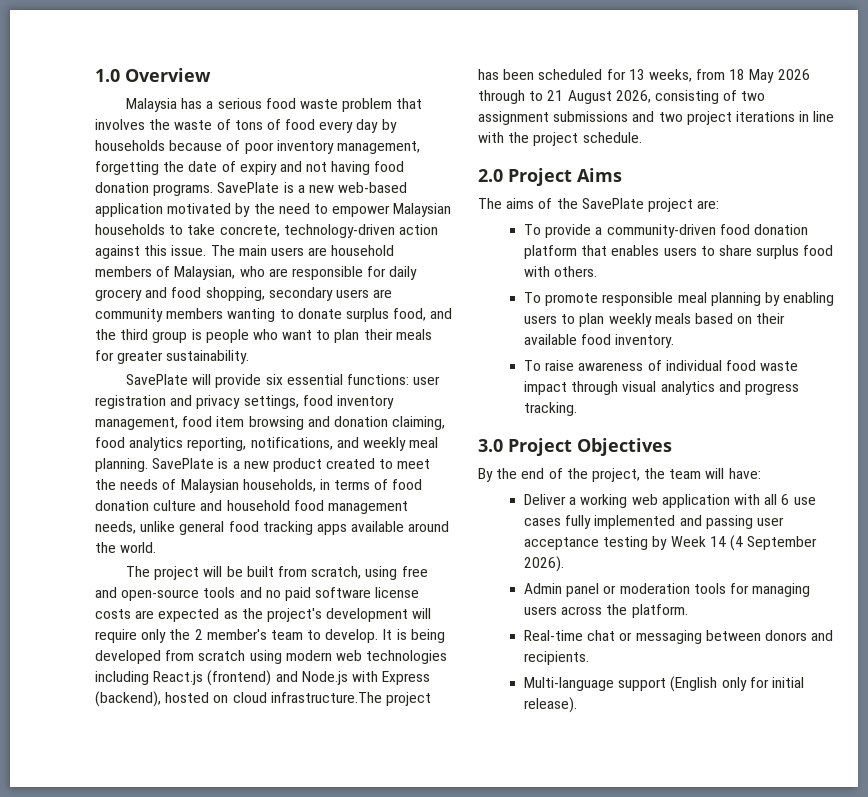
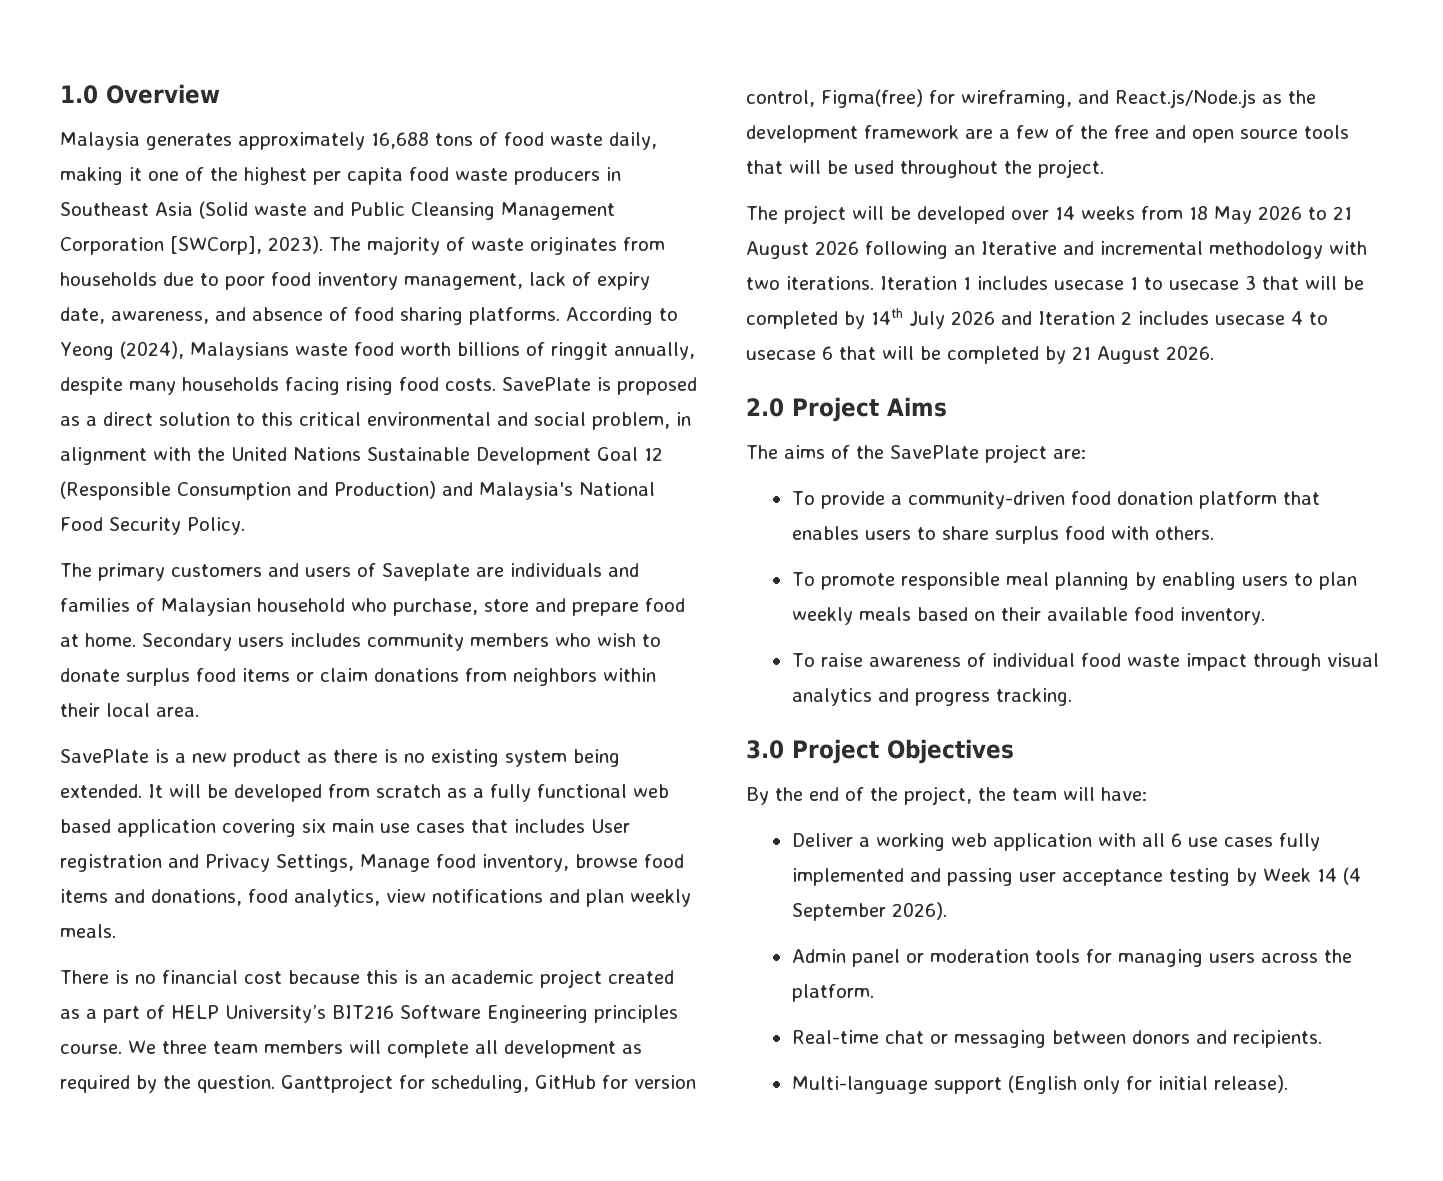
- Malaysia has a serious food waste problem that involves the waste of tons of food every day by households because of poor inventory management, forgetting the date of expiry and not having food donation programs. SavePlate is a new web-based application motivated by the need to empower Malaysian households to take concrete, technology-driven action against this issue. The main users are household members of Malaysian, who are responsible for daily grocery and food shopping, secondary users are community members wanting to donate surplus food, and the third group is people who want to plan their meals for greater sustainability.
- SavePlate will provide six essential functions: user registration and privacy settings, food inventory management, food item browsing and donation claiming, food analytics reporting, notifications, and weekly meal planning. SavePlate is a new product created to meet the needs of Malaysian households, in terms of food donation culture and household food management needs, unlike general food tracking apps available around the world.
- The project will be built from scratch, using free and open-source tools and no paid software license costs are expected as the project's development will require only the 2 member's team to develop. It is being developed from scratch using modern web technologies including React.js (frontend) and Node.js with Express (backend), hosted on cloud infrastructure.The project has been scheduled for 13 weeks, from 18 May 2026 through to 21 August 2026, consisting of two assignment submissions and two project iterations in line with the project schedule.
+ Malaysia generates approximately 16,688 tons of food waste daily, making it one of the highest per capita food waste producers in Southeast Asia (Solid waste and Public Cleansing Management Corporation [SWCorp], 2023). The majority of waste originates from households due to poor food inventory management, lack of expiry date, awareness, and absence of food sharing platforms. According to Yeong (2024), Malaysians waste food worth billions of ringgit annually, despite many households facing rising food costs. SavePlate is proposed as a direct solution to this critical environmental and social problem, in alignment with the United Nations Sustainable Development Goal 12 (Responsible Consumption and Production) and Malaysia's National Food Security Policy.
+ The primary customers and users of Saveplate are individuals and families of Malaysian household who purchase, store and prepare food at home. Secondary users includes community members who wish to donate surplus food items or claim donations from neighbors within their local area.
+ SavePlate is a new product as there is no existing system being extended. It will be developed from scratch as a fully functional web based application covering six main use cases that includes User registration and Privacy Settings, Manage food inventory, browse food items and donations, food analytics, view notifications and plan weekly meals.
+ There is no financial cost because this is an academic project created as a part of HELP University’s BIT216 Software Engineering principles course. We three team members will complete all development as required by the question. Ganttproject for scheduling, GitHub for version control, Figma(free) for wireframing, and React.js/Node.js as the development framework are a few of the free and open source tools that will be used throughout the project.
+ The project will be developed over 14 weeks from 18 May 2026 to 21 August 2026 following an Iterative and incremental methodology with two iterations. Iteration 1 includes usecase 1 to usecase 3 that will be completed by 14th July 2026 and Iteration 2 includes usecase 4 to usecase 6 that will be completed by 21 August 2026.

